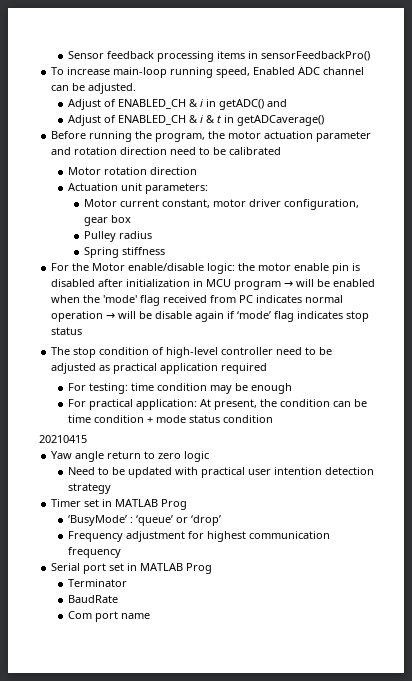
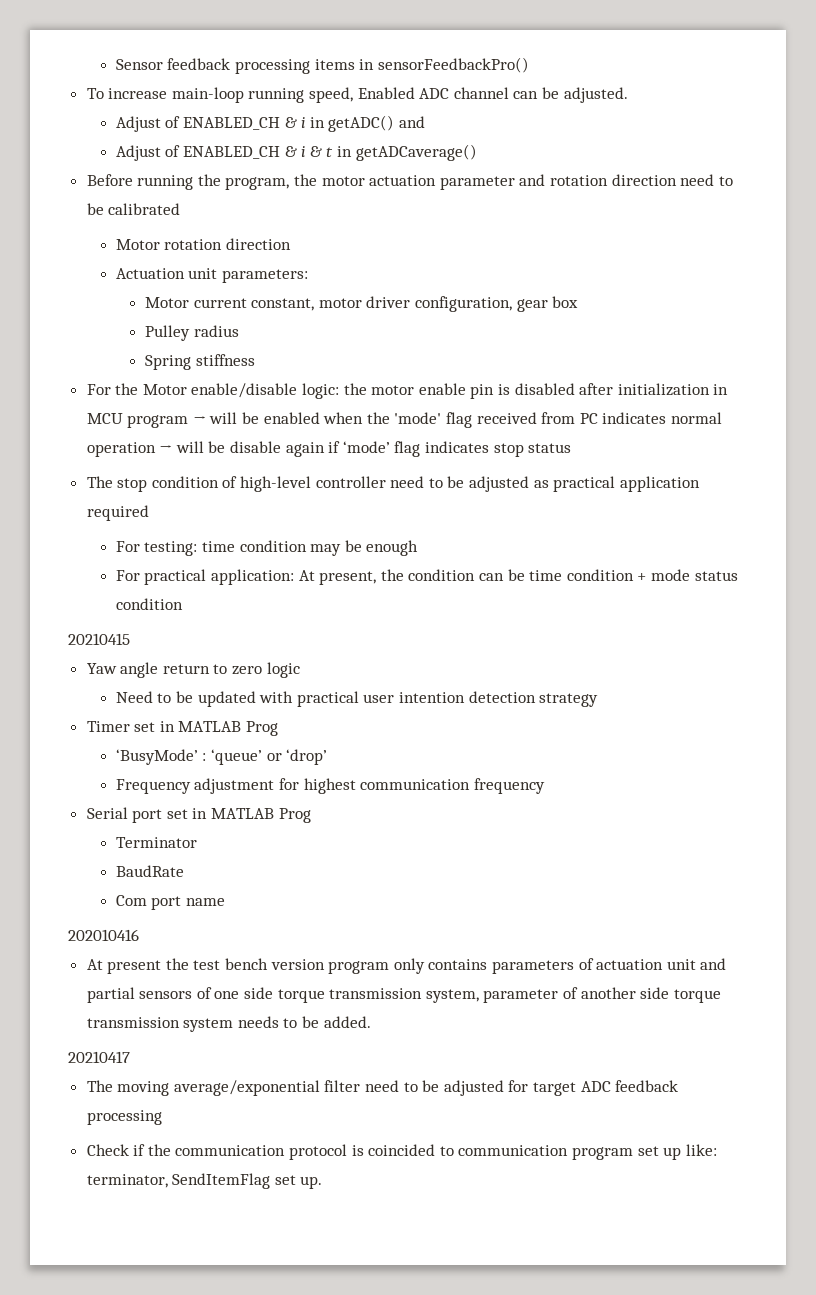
+ 202010416
+ At present the test bench version program only contains parameters of actuation unit and partial sensors of one side torque transmission system, parameter of another side torque transmission system needs to be added.
+ 20210417
+ The moving average/exponential filter need to be adjusted for target ADC feedback processing
+ Check if the communication protocol is coincided to communication program set up like: terminator, SendItemFlag set up.

